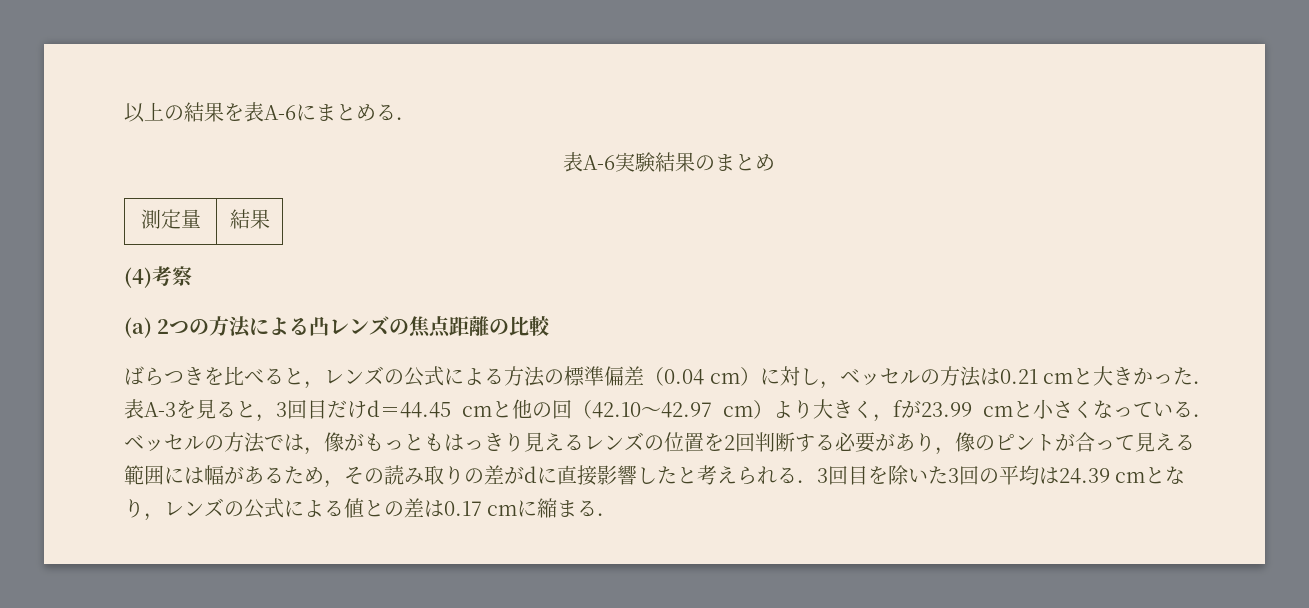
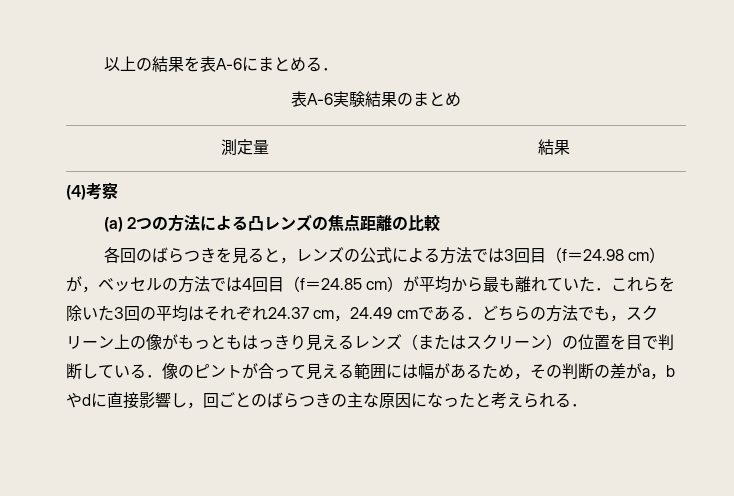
- ばらつきを比べると，レンズの公式による方法の標準偏差（0.04 cm）に対し，ベッセルの方法は0.21 cmと大きかった．表A-3を見ると，3回目だけd＝44.45 cmと他の回（42.10〜42.97 cm）より大きく，fが23.99 cmと小さくなっている．ベッセルの方法では，像がもっともはっきり見えるレンズの位置を2回判断する必要があり，像のピントが合って見える範囲には幅があるため，その読み取りの差がdに直接影響したと考えられる．3回目を除いた3回の平均は24.39 cmとなり，レンズの公式による値との差は0.17 cmに縮まる．
+ 各回のばらつきを見ると，レンズの公式による方法では3回目（f＝24.98 cm）が，ベッセルの方法では4回目（f＝24.85 cm）が平均から最も離れていた．これらを除いた3回の平均はそれぞれ24.37 cm，24.49 cmである．どちらの方法でも，スクリーン上の像がもっともはっきり見えるレンズ（またはスクリーン）の位置を目で判断している．像のピントが合って見える範囲には幅があるため，その判断の差がa，bやdに直接影響し，回ごとのばらつきの主な原因になったと考えられる．

